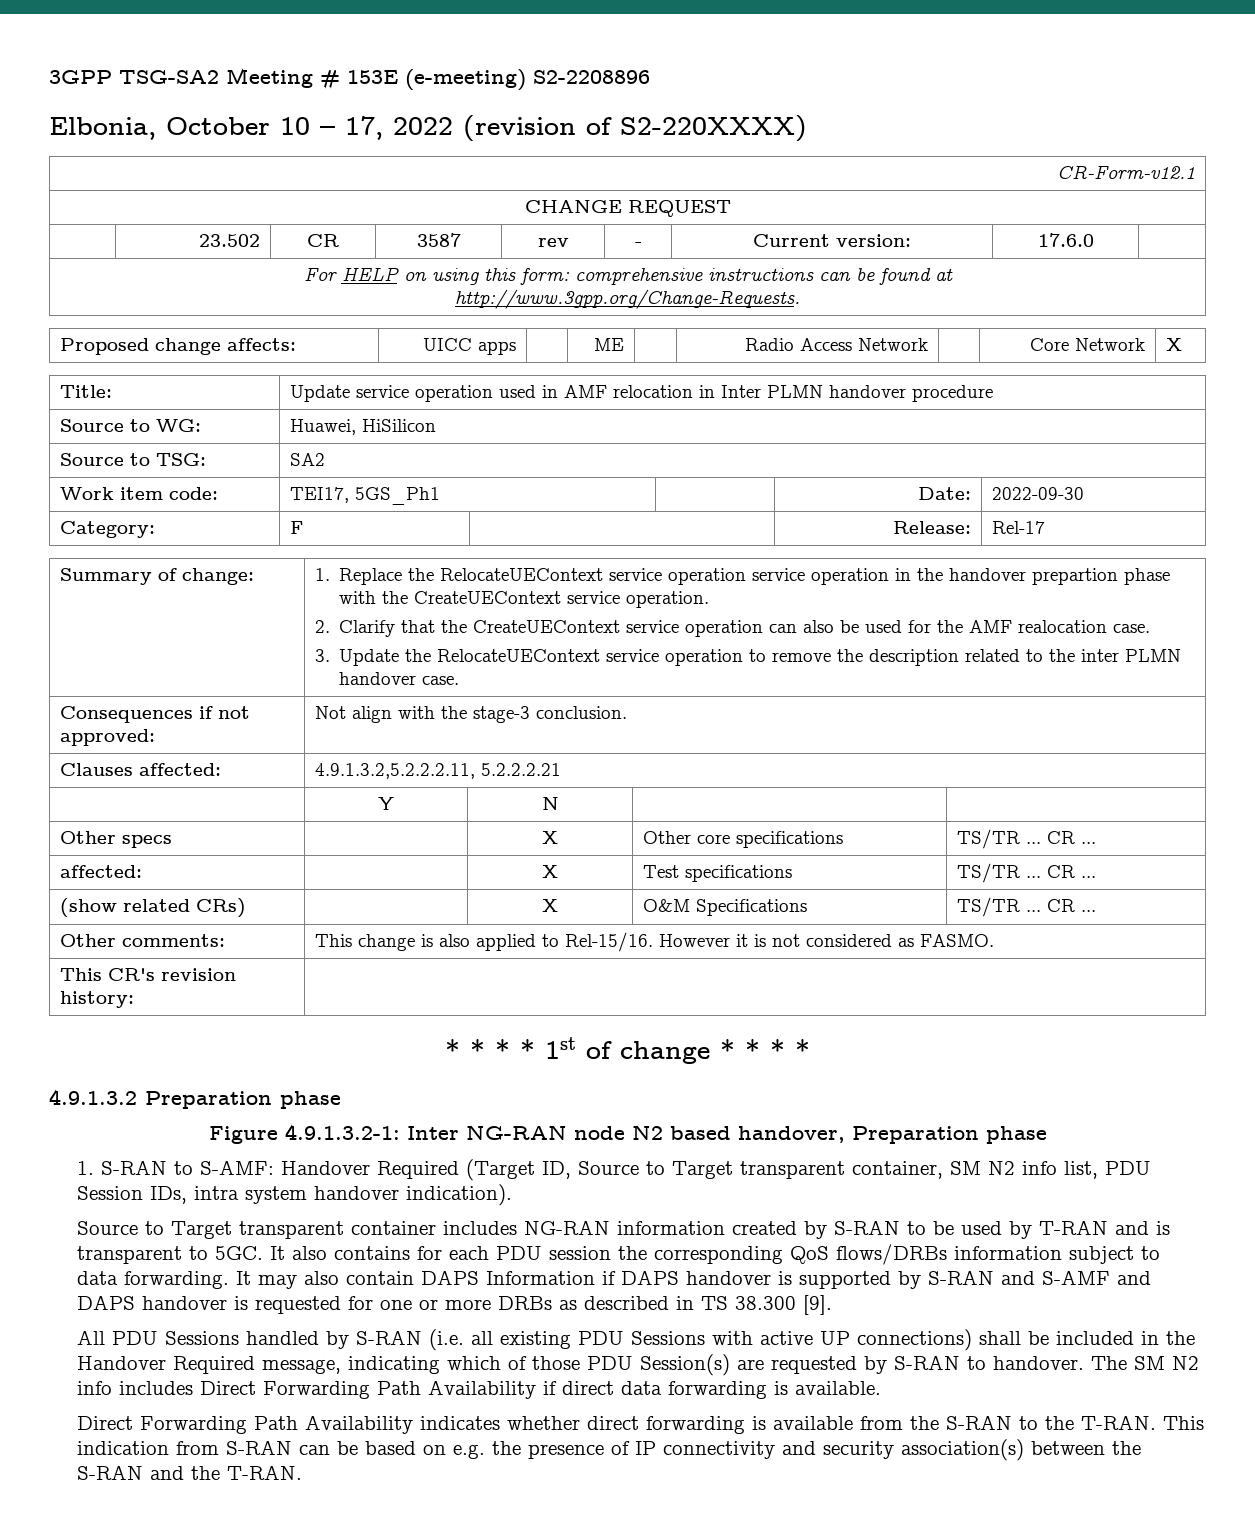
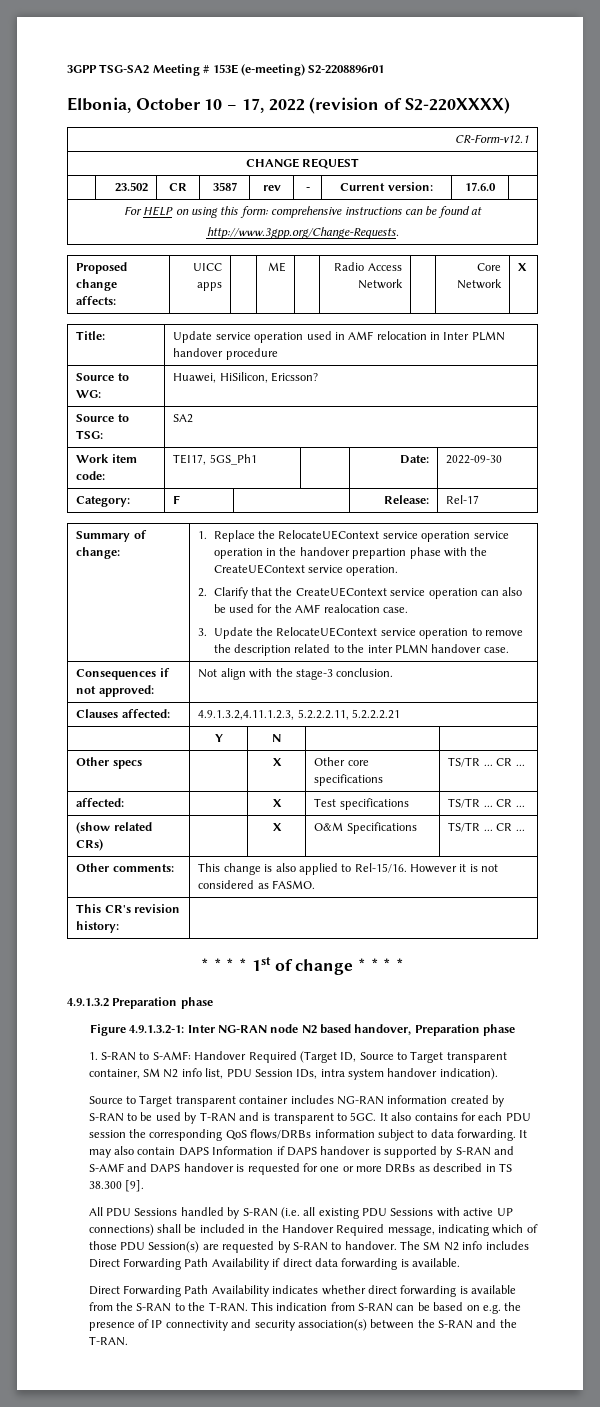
- 3GPP TSG-SA2 Meeting # 153E (e-meeting) S2-2208896
+ 3GPP TSG-SA2 Meeting # 153E (e-meeting) S2-2208896r01
- Source to WG: | Huawei, HiSilicon
+ Source to WG: | Huawei, HiSilicon, Ericsson?
- Clauses affected: | 4.9.1.3.2,5.2.2.2.11, 5.2.2.2.21
+ Clauses affected: | 4.9.1.3.2,4.11.1.2.3, 5.2.2.2.11, 5.2.2.2.21

